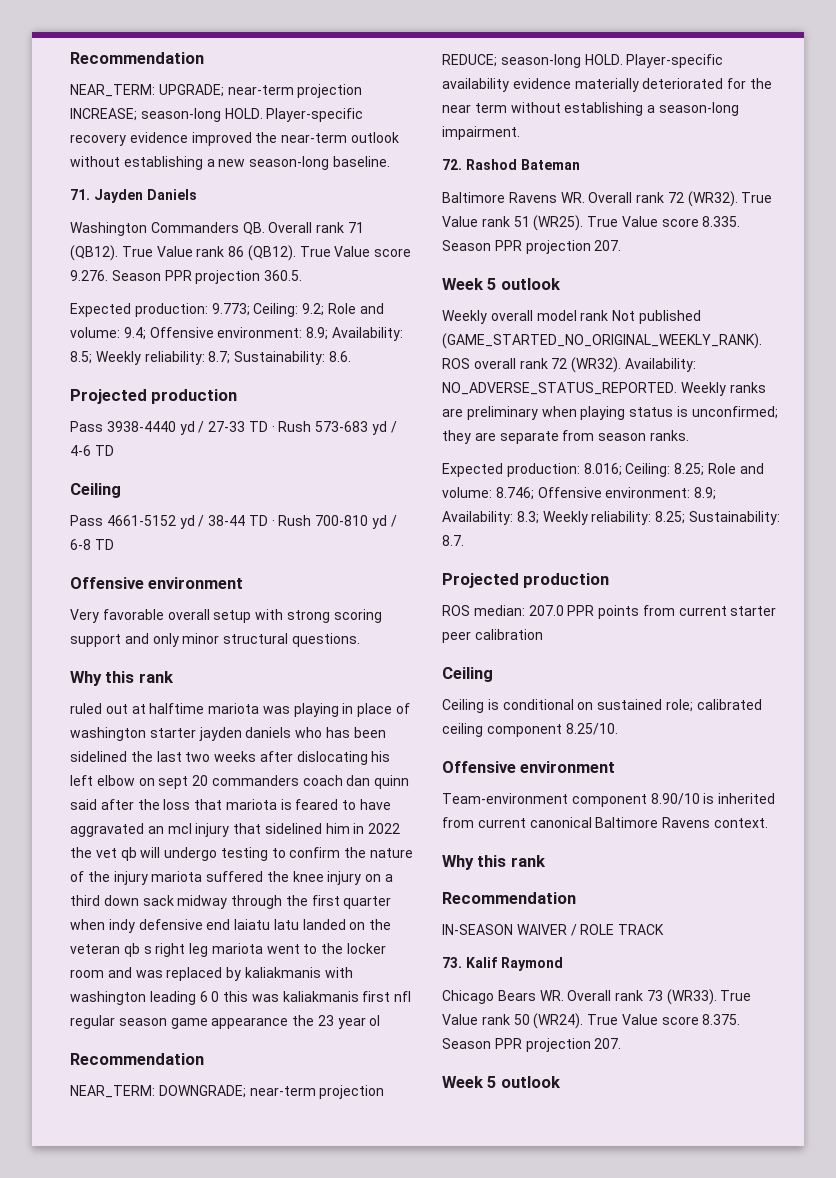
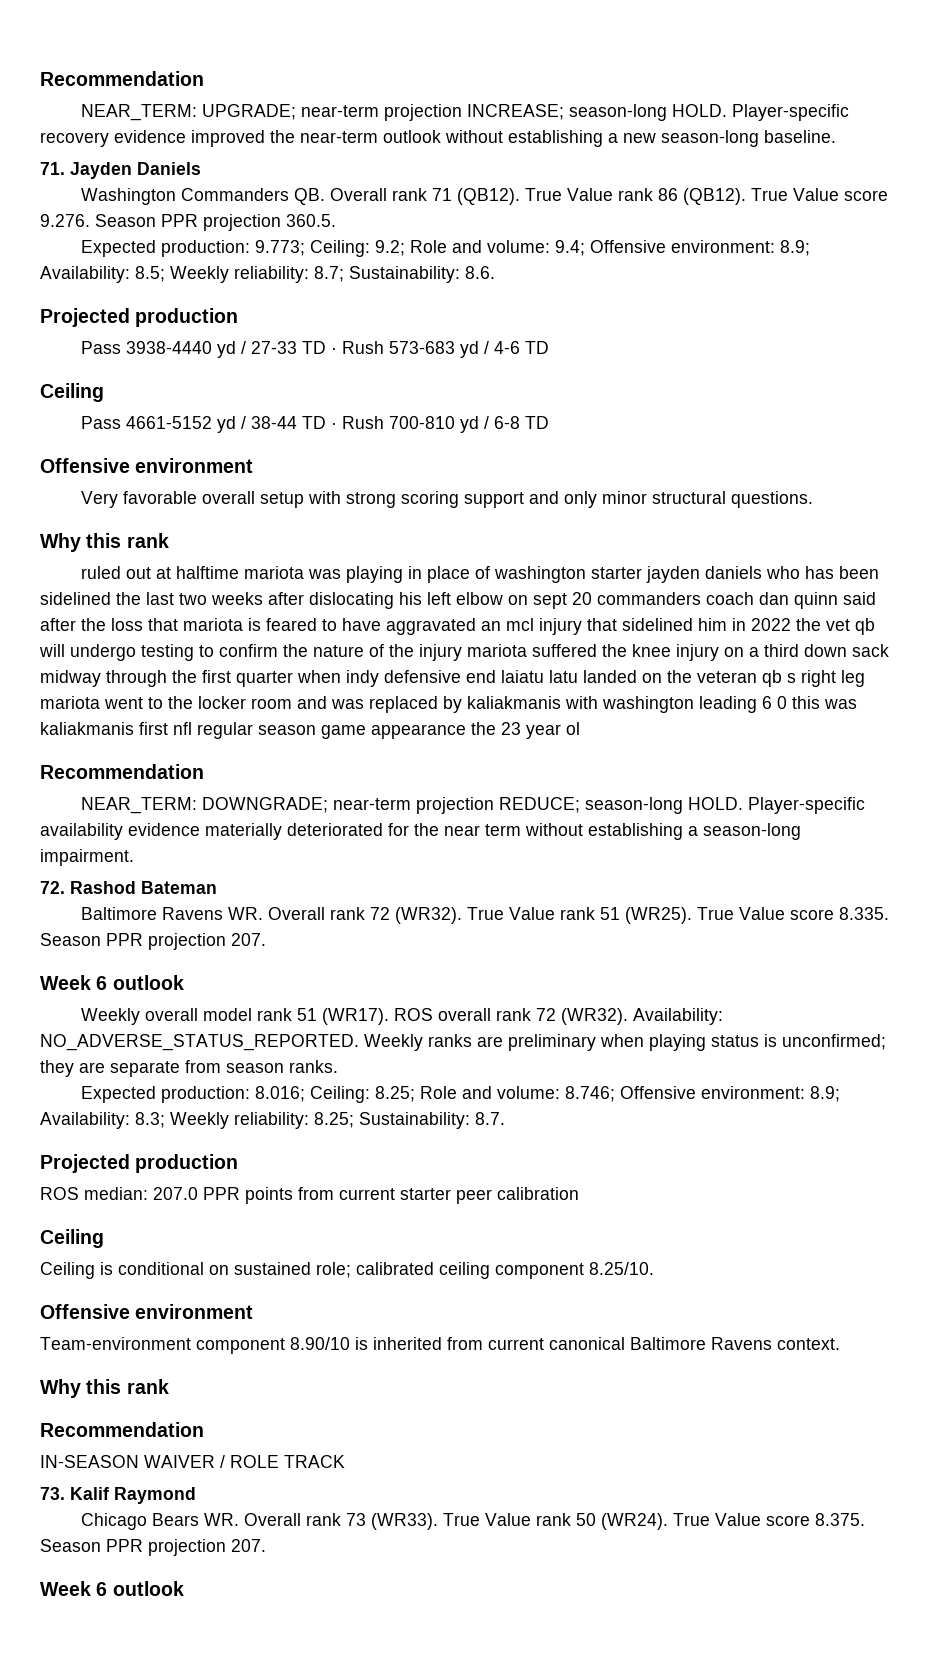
  True Value score 8.335. Season PPR projection 207.
- Week 5 outlook
+ Week 6 outlook
- Weekly overall model rank Not published (GAME_STARTED_NO_ORIGINAL_WEEKLY_RANK).
+ Weekly overall model rank 51 (WR17).
  True Value score 8.375. Season PPR projection 207.
- Week 5 outlook
+ Week 6 outlook

